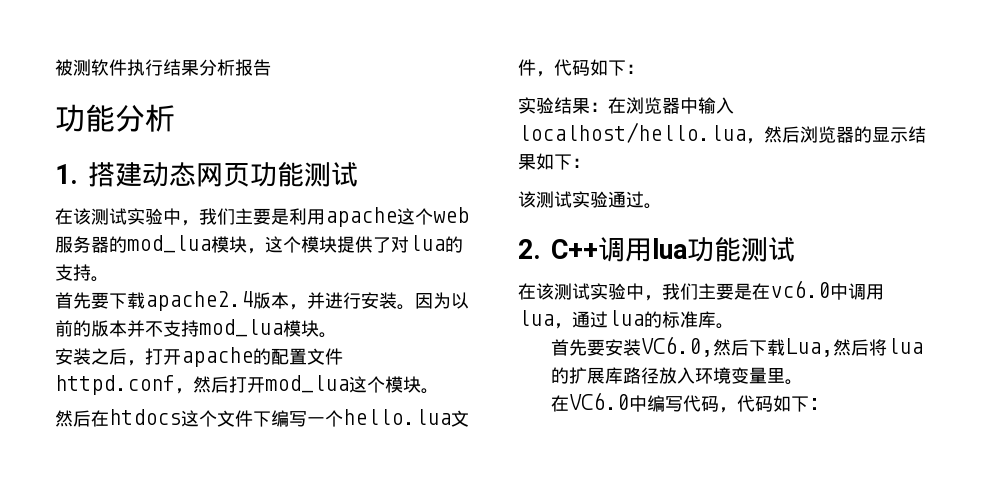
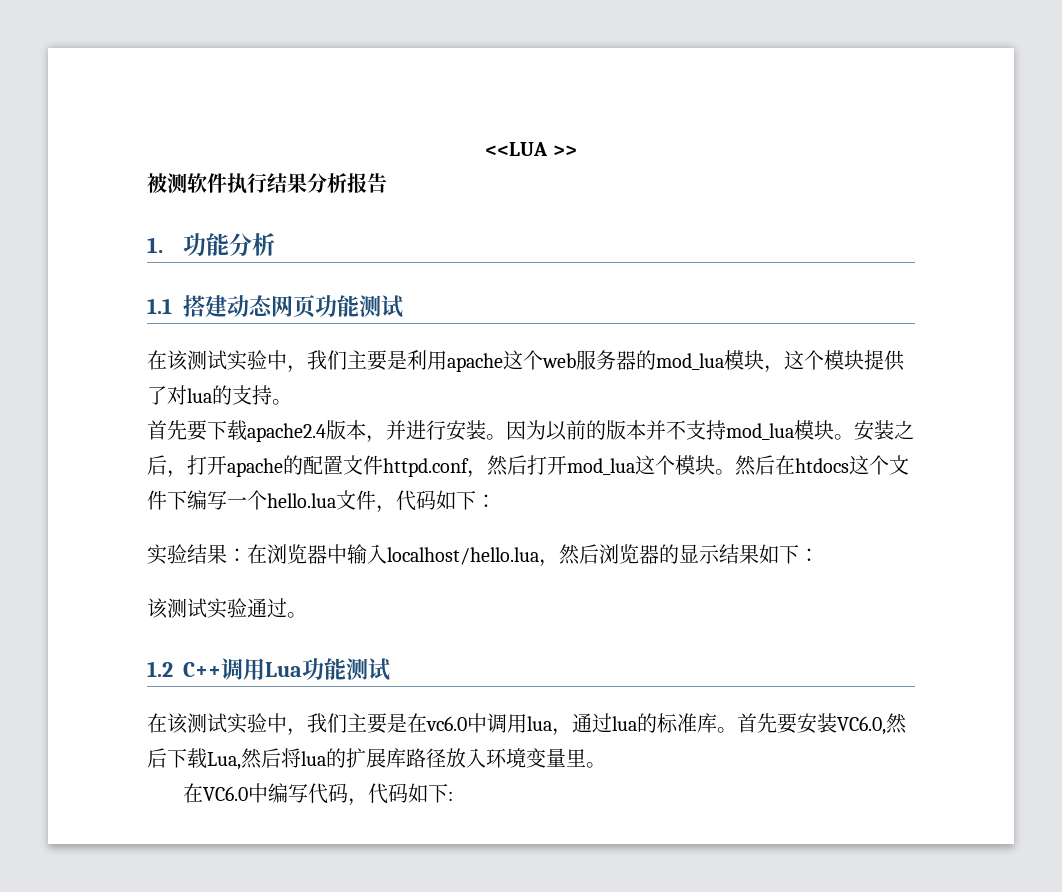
+ <<LUA >>
- 功能分析
+ 1.功能分析
- 1.搭建动态网页功能测试
+ 1.1搭建动态网页功能测试
- 因为以前的版本并不支持mod_lua模块。
- 安装之后，打开apache的配置文件httpd.conf，然后打开mod_lua这个模块。
- 然后在htdocs这个文件下编写一个hello.lua文件，代码如下：
+ 因为以前的版本并不支持mod_lua模块。安装之后，打开apache的配置文件httpd.conf，然后打开mod_lua这个模块。然后在htdocs这个文件下编写一个hello.lua文件，代码如下：
- 2. C++调用lua功能测试
+ 1.2 C++调用Lua功能测试
- 在该测试实验中，我们主要是在vc6.0中调用lua，通过lua的标准库。
- 首先要安装VC6.0,然后下载Lua,然后将lua的扩展库路径放入环境变量里。
+ 在该测试实验中，我们主要是在vc6.0中调用lua，通过lua的标准库。首先要安装VC6.0,然后下载Lua,然后将lua的扩展库路径放入环境变量里。

